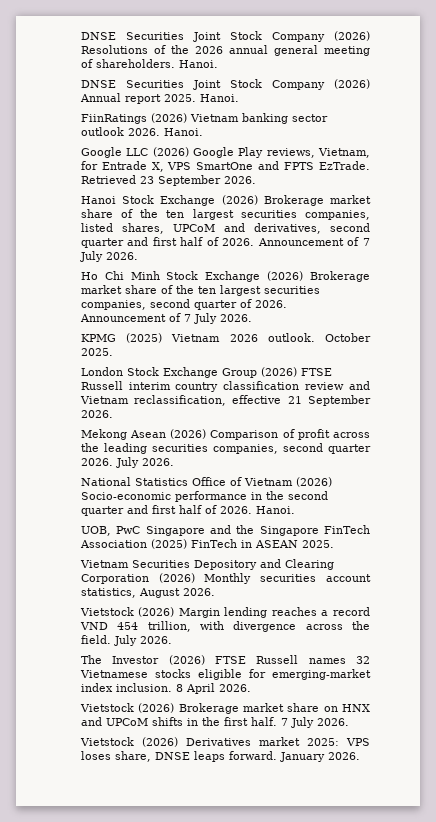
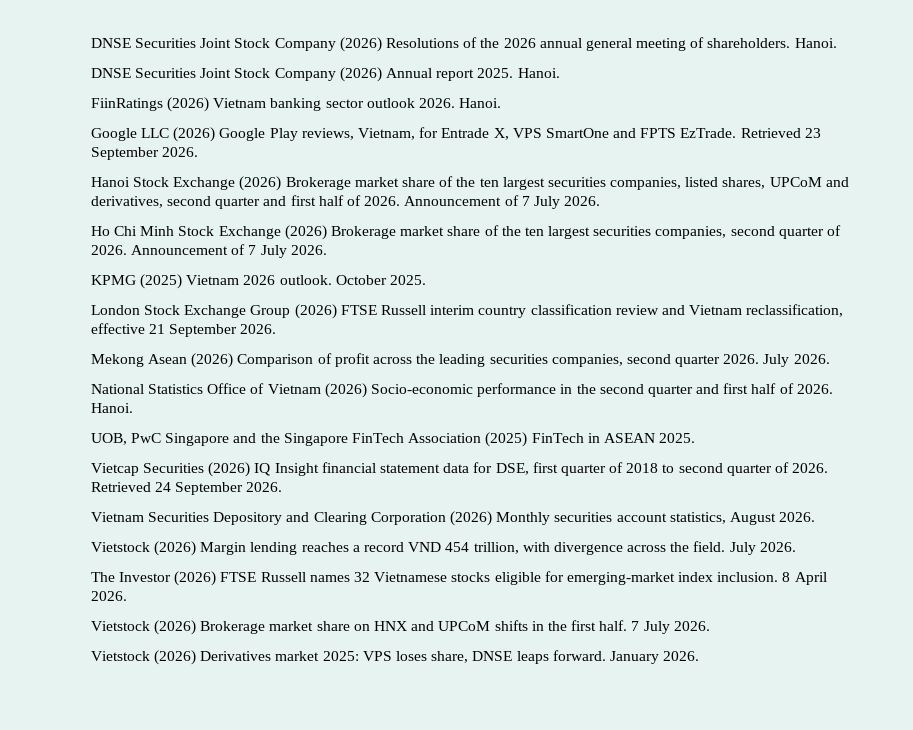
+ Vietcap Securities (2026) IQ Insight financial statement data for DSE, first quarter of 2018 to second quarter of 2026. Retrieved 24 September 2026.

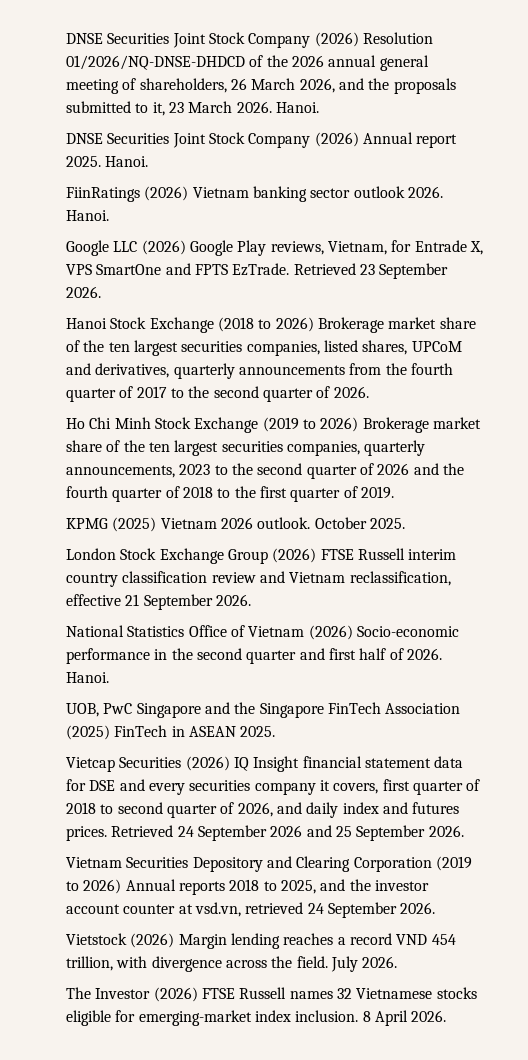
- DNSE Securities Joint Stock Company (2026) Resolutions of the 2026 annual general meeting of shareholders.
+ DNSE Securities Joint Stock Company (2026) Resolution 01/2026/NQ-DNSE-DHDCD of the 2026 annual general meeting of shareholders, 26 March 2026, and the proposals submitted to it, 23 March 2026.
- Hanoi Stock Exchange (2026) Brokerage market share of the ten largest securities companies, listed shares, UPCoM and derivatives, second quarter and first half of 2026. Announcement of 7 July 2026.
+ Hanoi Stock Exchange (2018 to 2026) Brokerage market share of the ten largest securities companies, listed shares, UPCoM and derivatives, quarterly announcements from the fourth quarter of 2017 to the second quarter of 2026.
- Ho Chi Minh Stock Exchange (2026) Brokerage market share of the ten largest securities companies, second quarter of 2026. Announcement of 7 July 2026.
+ Ho Chi Minh Stock Exchange (2019 to 2026) Brokerage market share of the ten largest securities companies, quarterly announcements, 2023 to the second quarter of 2026 and the fourth quarter of 2018 to the first quarter of 2019.
- Mekong Asean (2026) Comparison of profit across the leading securities companies, second quarter 2026. July 2026.
- Vietcap Securities (2026) IQ Insight financial statement data for DSE, first quarter of 2018 to second quarter of 2026. Retrieved 24 September 2026.
+ Vietcap Securities (2026) IQ Insight financial statement data for DSE and every securities company it covers, first quarter of 2018 to second quarter of 2026, and daily index and futures prices. Retrieved 24 September 2026 and 25 September 2026.
- Vietnam Securities Depository and Clearing Corporation (2026) Monthly securities account statistics, August 2026.
+ Vietnam Securities Depository and Clearing Corporation (2019 to 2026) Annual reports 2018 to 2025, and the investor account counter at vsd.vn, retrieved 24 September 2026.
- Vietstock (2026) Brokerage market share on HNX and UPCoM shifts in the first half. 7 July 2026.
- Vietstock (2026) Derivatives market 2025: VPS loses share, DNSE leaps forward. January 2026.

